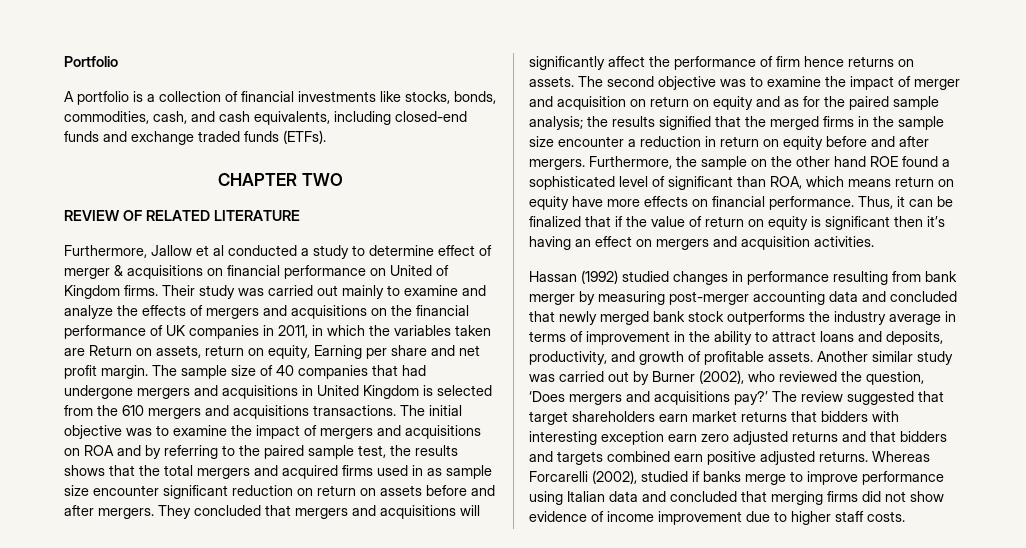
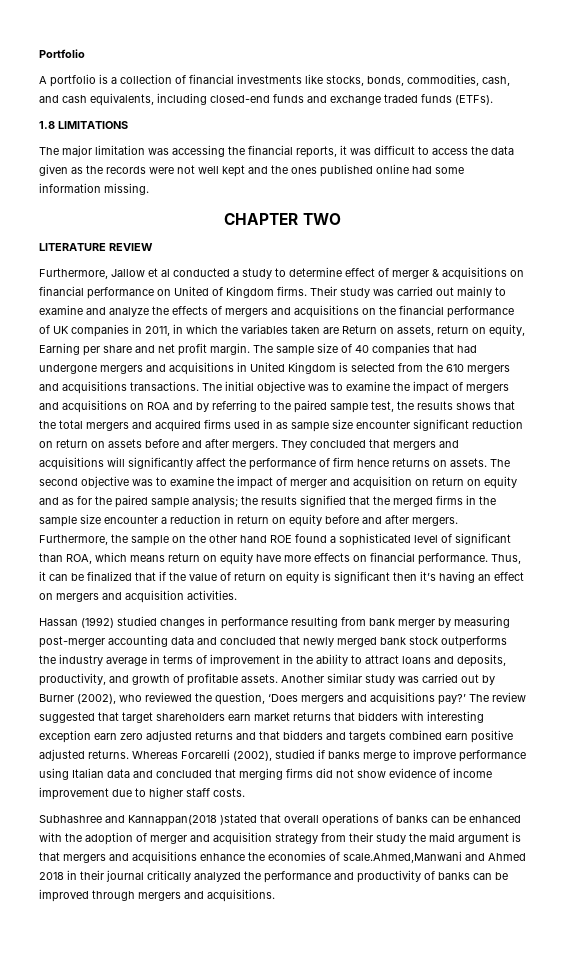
+ 1.8 LIMITATIONS
+ The major limitation was accessing the financial reports, it was difficult to access the data given as the records were not well kept and the ones published online had some information missing.
- REVIEW OF RELATED LITERATURE
+ LITERATURE REVIEW
+ Subhashree and Kannappan(2018 )stated that overall operations of banks can be enhanced with the adoption of merger and acquisition strategy from their study the maid argument is that mergers and acquisitions enhance the economies of scale.Ahmed,Manwani and Ahmed 2018 in their journal critically analyzed the performance and productivity of banks can be improved through mergers and acquisitions.

